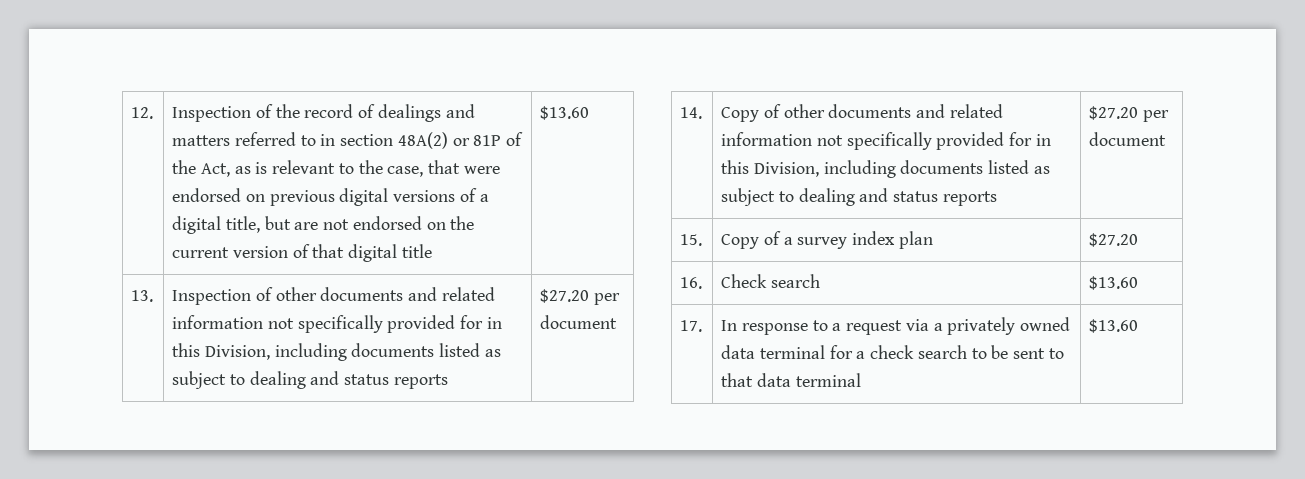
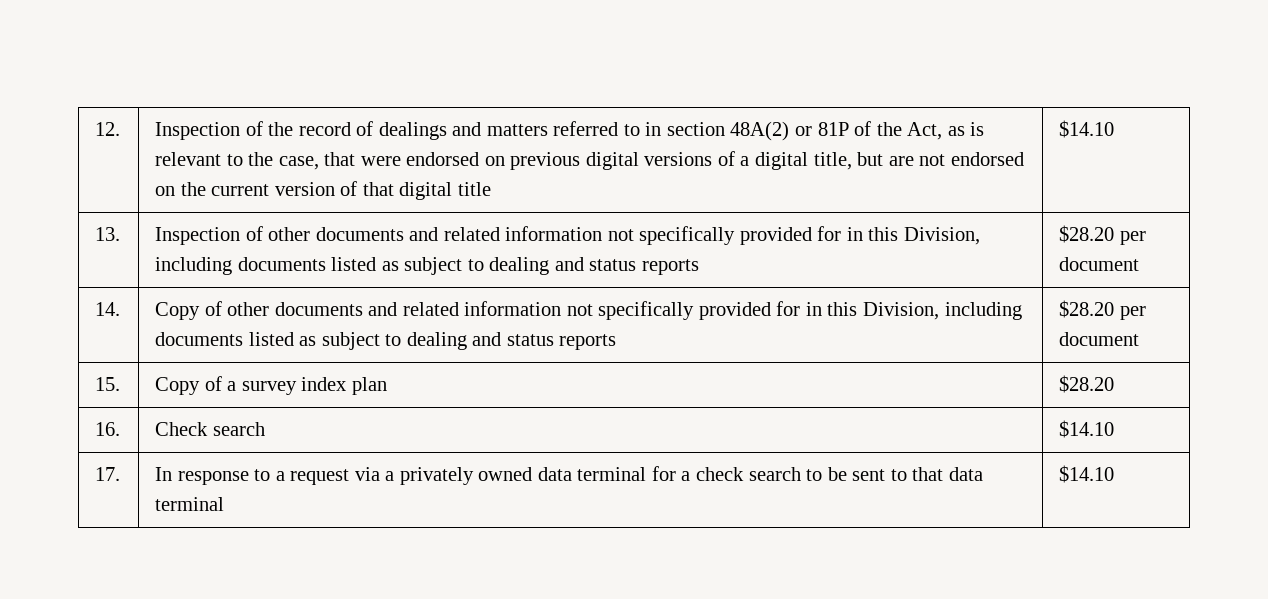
- Inspection of the record of dealings and matters referred to in section 48A(2) or 81P of the Act, as is relevant to the case, that were endorsed on previous digital versions of a digital title, but are not endorsed on the current version of that digital title | $13.60
+ Inspection of the record of dealings and matters referred to in section 48A(2) or 81P of the Act, as is relevant to the case, that were endorsed on previous digital versions of a digital title, but are not endorsed on the current version of that digital title | $14.10
- 13. | Inspection of other documents and related information not specifically provided for in this Division, including documents listed as subject to dealing and status reports | $27.20 per document
+ 13. | Inspection of other documents and related information not specifically provided for in this Division, including documents listed as subject to dealing and status reports | $28.20 per document
- 14. | Copy of other documents and related information not specifically provided for in this Division, including documents listed as subject to dealing and status reports | $27.20 per document
+ 14. | Copy of other documents and related information not specifically provided for in this Division, including documents listed as subject to dealing and status reports | $28.20 per document
- 15. | Copy of a survey index plan | $27.20
+ 15. | Copy of a survey index plan | $28.20
- 16. | Check search | $13.60
+ 16. | Check search | $14.10
- 17. | In response to a request via a privately owned data terminal for a check search to be sent to that data terminal | $13.60
+ 17. | In response to a request via a privately owned data terminal for a check search to be sent to that data terminal | $14.10

